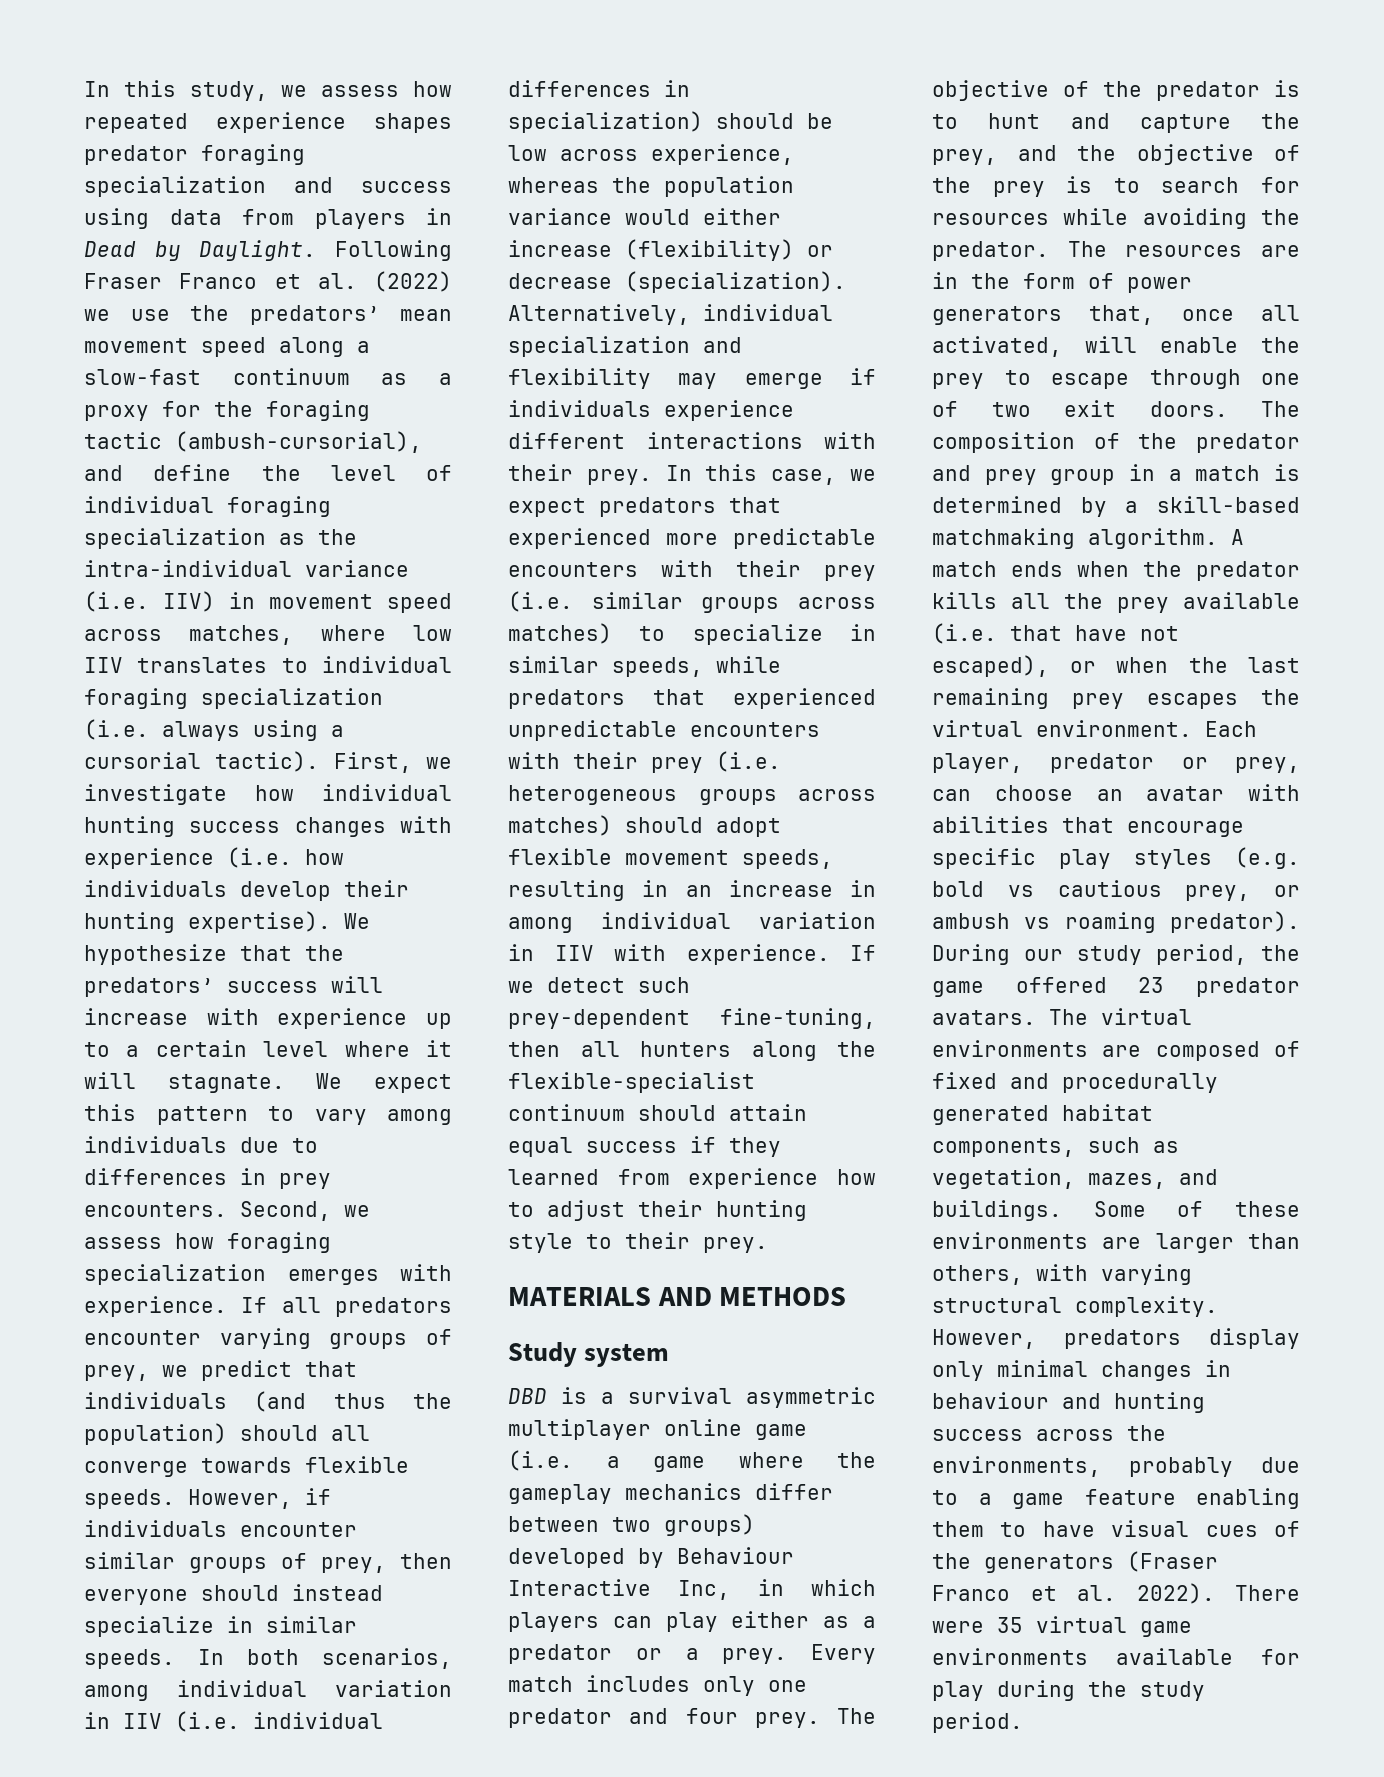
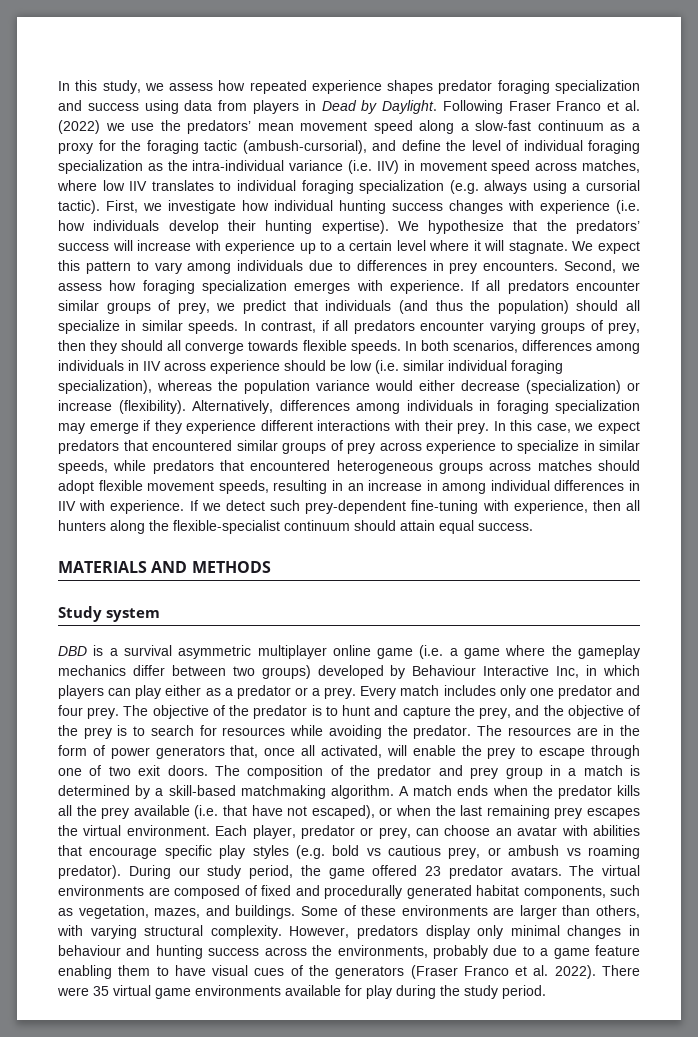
- Following Fraser Franco et al. (2022) we use the predators’ mean movement speed along a slow-fast continuum as a proxy for the foraging tactic (ambush-cursorial), and define the level of individual foraging specialization as the intra-individual variance (i.e. IIV) in movement speed across matches, where low IIV translates to individual foraging specialization (i.e. always using a cursorial tactic).
+ Following Fraser Franco et al. (2022) we use the predators’ mean movement speed along a slow-fast continuum as a proxy for the foraging tactic (ambush-cursorial), and define the level of individual foraging specialization as the intra-individual variance (i.e. IIV) in movement speed across matches, where low IIV translates to individual foraging specialization (e.g. always using a cursorial tactic).
- If all predators encounter varying groups of prey, we predict that individuals (and thus the population) should all converge towards flexible speeds. However, if individuals encounter similar groups of prey, then everyone should instead specialize in similar speeds.
+ If all predators encounter similar groups of prey, we predict that individuals (and thus the population) should all specialize in similar speeds.
- In both scenarios, among individual variation in IIV (i.e. individual differences in specialization) should be low across experience, whereas the population variance would either increase (flexibility) or decrease (specialization). Alternatively, individual specialization and flexibility may emerge if individuals experience different interactions with their prey.
+ In contrast, if all predators encounter varying groups of prey, then they should all converge towards flexible speeds. In both scenarios, differences among individuals in IIV across experience should be low (i.e. similar individual foraging specialization), whereas the population variance would either decrease (specialization) or increase (flexibility). Alternatively, differences among individuals in foraging specialization may emerge if they experience different interactions with their prey.
- In this case, we expect predators that experienced more predictable encounters with their prey (i.e. similar groups across matches) to specialize in similar speeds, while predators that experienced unpredictable encounters with their prey (i.e. heterogeneous groups across matches) should adopt flexible movement speeds, resulting in an increase in among individual variation in IIV with experience.
+ In this case, we expect predators that encountered similar groups of prey across experience to specialize in similar speeds, while predators that encountered heterogeneous groups across matches should adopt flexible movement speeds, resulting in an increase in among individual differences in IIV with experience.
- If we detect such prey-dependent fine-tuning, then all hunters along the flexible-specialist continuum should attain equal success if they learned from experience how to adjust their hunting style to their prey.
+ If we detect such prey-dependent fine-tuning with experience, then all hunters along the flexible-specialist continuum should attain equal success.

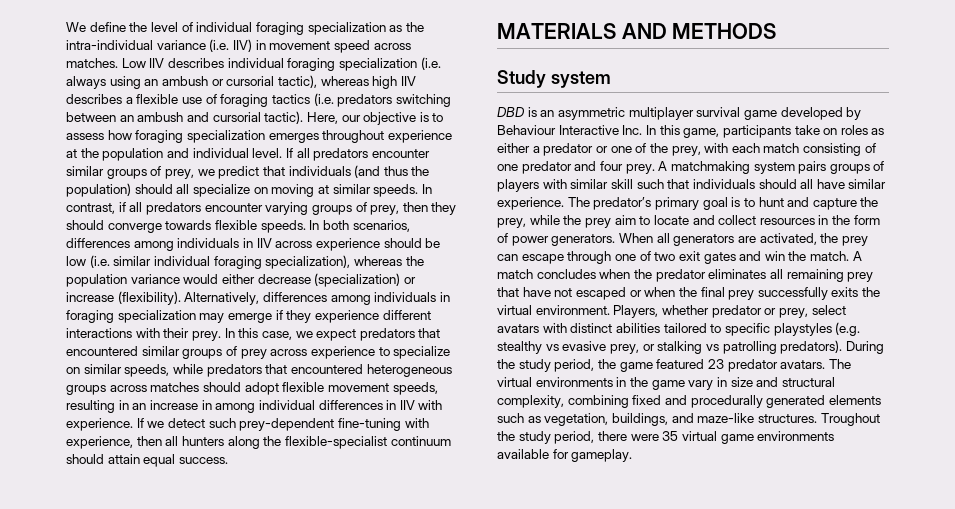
- In this study, we assess how repeated experience shapes predator foraging specialization and success using data from players in Dead by Daylight. Following Fraser Franco et al. (2022) we use the predators’ mean movement speed along a slow-fast continuum as a proxy for the foraging tactic (ambush-cursorial), and define the level of individual foraging specialization as the intra-individual variance (i.e. IIV) in movement speed across matches, where low IIV translates to individual foraging specialization (e.g. always using a cursorial tactic). First, we investigate how individual hunting success changes with experience (i.e. how individuals develop their hunting expertise). We hypothesize that the predators’ success will increase with experience up to a certain level where it will stagnate. We expect this pattern to vary among individuals due to differences in prey encounters. Second, we assess how foraging specialization emerges with experience.
+ We define the level of individual foraging specialization as the intra-individual variance (i.e. IIV) in movement speed across matches. Low IIV describes individual foraging specialization (i.e. always using an ambush or cursorial tactic), whereas high IIV describes a flexible use of foraging tactics (i.e. predators switching between an ambush and cursorial tactic). Here, our objective is to assess how foraging specialization emerges throughout experience at the population and individual level.
- If all predators encounter similar groups of prey, we predict that individuals (and thus the population) should all specialize in similar speeds.
+ If all predators encounter similar groups of prey, we predict that individuals (and thus the population) should all specialize on moving at similar speeds.
- In contrast, if all predators encounter varying groups of prey, then they should all converge towards flexible speeds.
+ In contrast, if all predators encounter varying groups of prey, then they should converge towards flexible speeds.
- In this case, we expect predators that encountered similar groups of prey across experience to specialize in similar speeds, while predators that encountered heterogeneous groups across matches should adopt flexible movement speeds, resulting in an increase in among individual differences in IIV with experience.
+ In this case, we expect predators that encountered similar groups of prey across experience to specialize on similar speeds, while predators that encountered heterogeneous groups across matches should adopt flexible movement speeds, resulting in an increase in among individual differences in IIV with experience.
- DBD is a survival asymmetric multiplayer online game (i.e. a game where the gameplay mechanics differ between two groups) developed by Behaviour Interactive Inc, in which players can play either as a predator or a prey. Every match includes only one predator and four prey.
+ DBD is an asymmetric multiplayer survival game developed by Behaviour Interactive Inc. In this game, participants take on roles as either a predator or one of the prey, with each match consisting of one predator and four prey.
- The objective of the predator is to hunt and capture the prey, and the objective of the prey is to search for resources while avoiding the predator. The resources are in the form of power generators that, once all activated, will enable the prey to escape through one of two exit doors. The composition of the predator and prey group in a match is determined by a skill-based matchmaking algorithm.
+ A matchmaking system pairs groups of players with similar skill such that individuals should all have similar experience. The predator’s primary goal is to hunt and capture the prey, while the prey aim to locate and collect resources in the form of power generators. When all generators are activated, the prey can escape through one of two exit gates and win the match.
- A match ends when the predator kills all the prey available (i.e. that have not escaped), or when the last remaining prey escapes the virtual environment.
+ A match concludes when the predator eliminates all remaining prey that have not escaped or when the final prey successfully exits the virtual environment.
- Each player, predator or prey, can choose an avatar with abilities that encourage specific play styles (e.g. bold vs cautious prey, or ambush vs roaming predator). During our study period, the game offered 23 predator avatars.
+ Players, whether predator or prey, select avatars with distinct abilities tailored to specific playstyles (e.g. stealthy vs evasive prey, or stalking vs patrolling predators). During the study period, the game featured 23 predator avatars.
- The virtual environments are composed of fixed and procedurally generated habitat components, such as vegetation, mazes, and buildings. Some of these environments are larger than others, with varying structural complexity. However, predators display only minimal changes in behaviour and hunting success across the environments, probably due to a game feature enabling them to have visual cues of the generators (Fraser Franco et al. 2022). There were 35 virtual game environments available for play during the study period.
+ The virtual environments in the game vary in size and structural complexity, combining fixed and procedurally generated elements such as vegetation, buildings, and maze-like structures. Troughout the study period, there were 35 virtual game environments available for gameplay.

